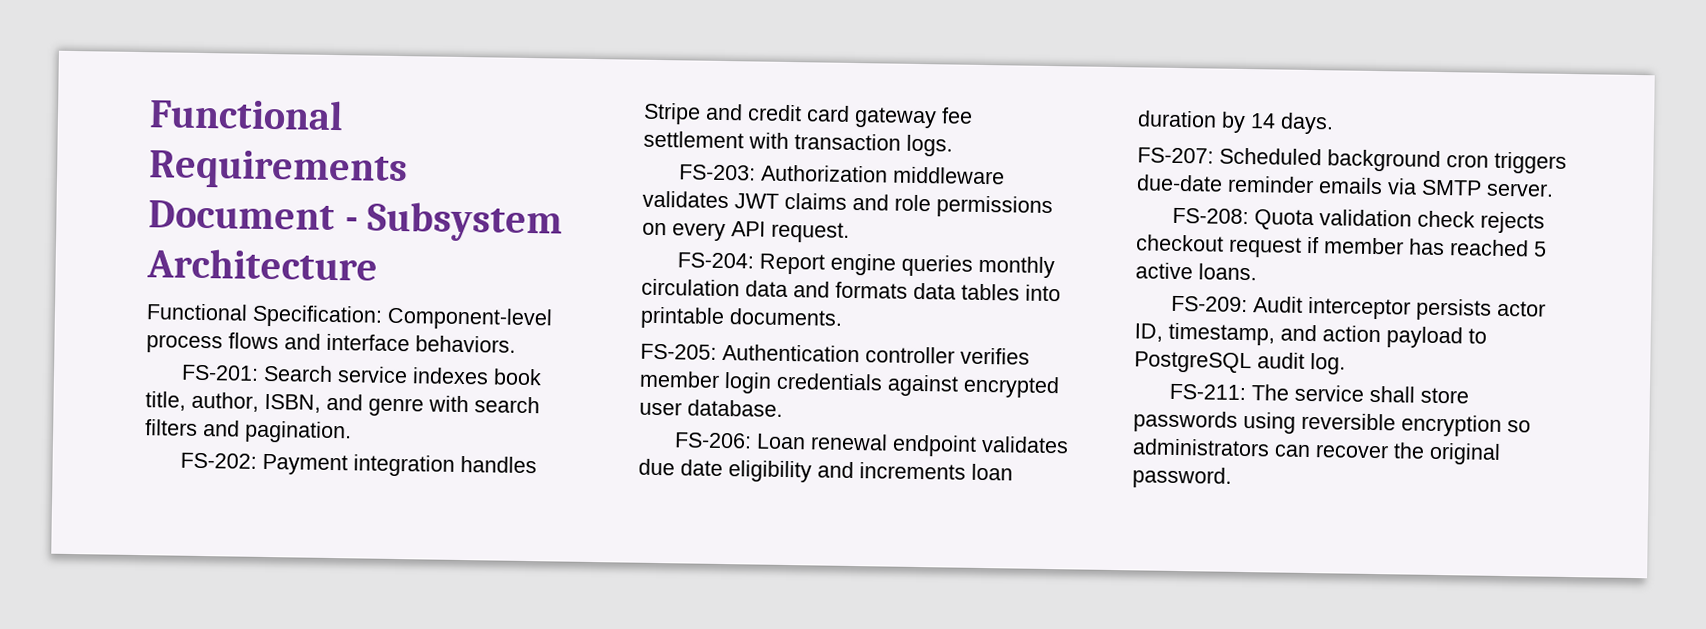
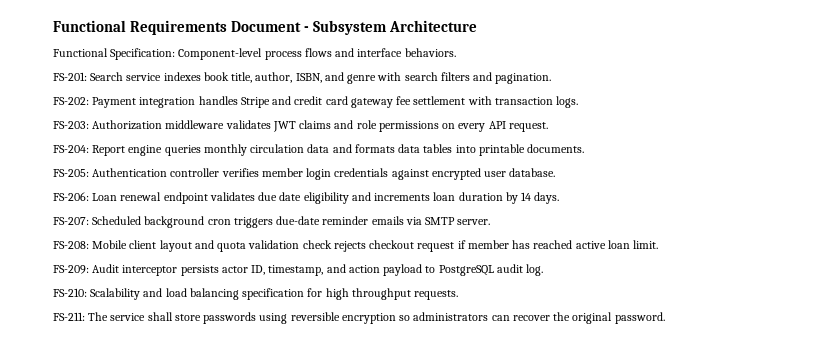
- FS-208: Quota validation check rejects checkout request if member has reached 5 active loans.
+ FS-208: Mobile client layout and quota validation check rejects checkout request if member has reached active loan limit.
+ FS-210: Scalability and load balancing specification for high throughput requests.

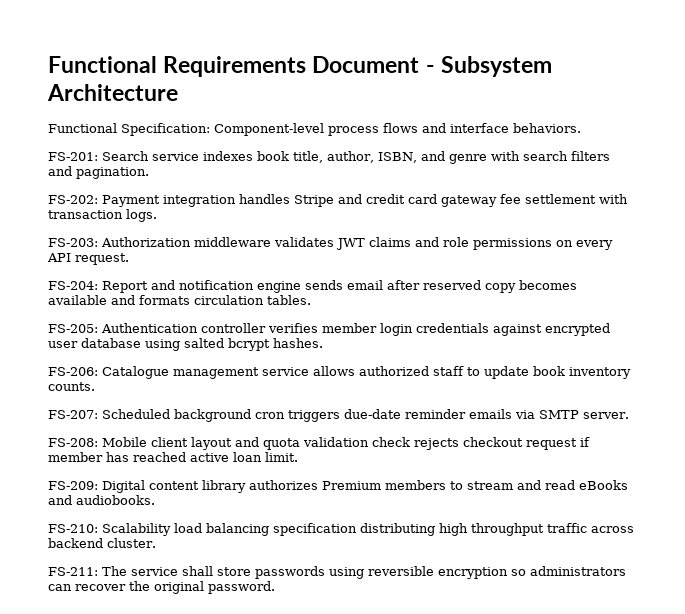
- FS-204: Report engine queries monthly circulation data and formats data tables into printable documents.
+ FS-204: Report and notification engine sends email after reserved copy becomes available and formats circulation tables.
- FS-205: Authentication controller verifies member login credentials against encrypted user database.
- FS-206: Loan renewal endpoint validates due date eligibility and increments loan duration by 14 days.
+ FS-205: Authentication controller verifies member login credentials against encrypted user database using salted bcrypt hashes.
+ FS-206: Catalogue management service allows authorized staff to update book inventory counts.
- FS-209: Audit interceptor persists actor ID, timestamp, and action payload to PostgreSQL audit log.
+ FS-209: Digital content library authorizes Premium members to stream and read eBooks and audiobooks.
- FS-210: Scalability and load balancing specification for high throughput requests.
+ FS-210: Scalability load balancing specification distributing high throughput traffic across backend cluster.

